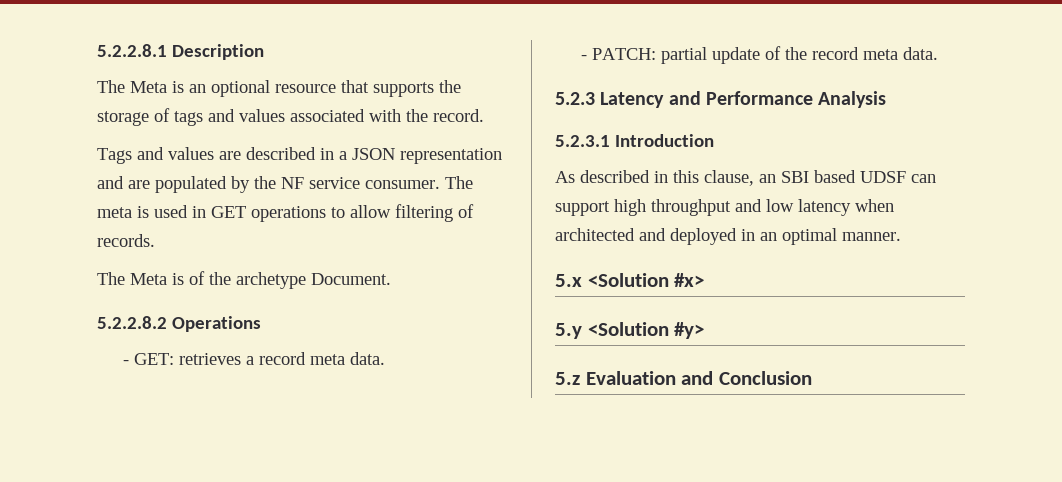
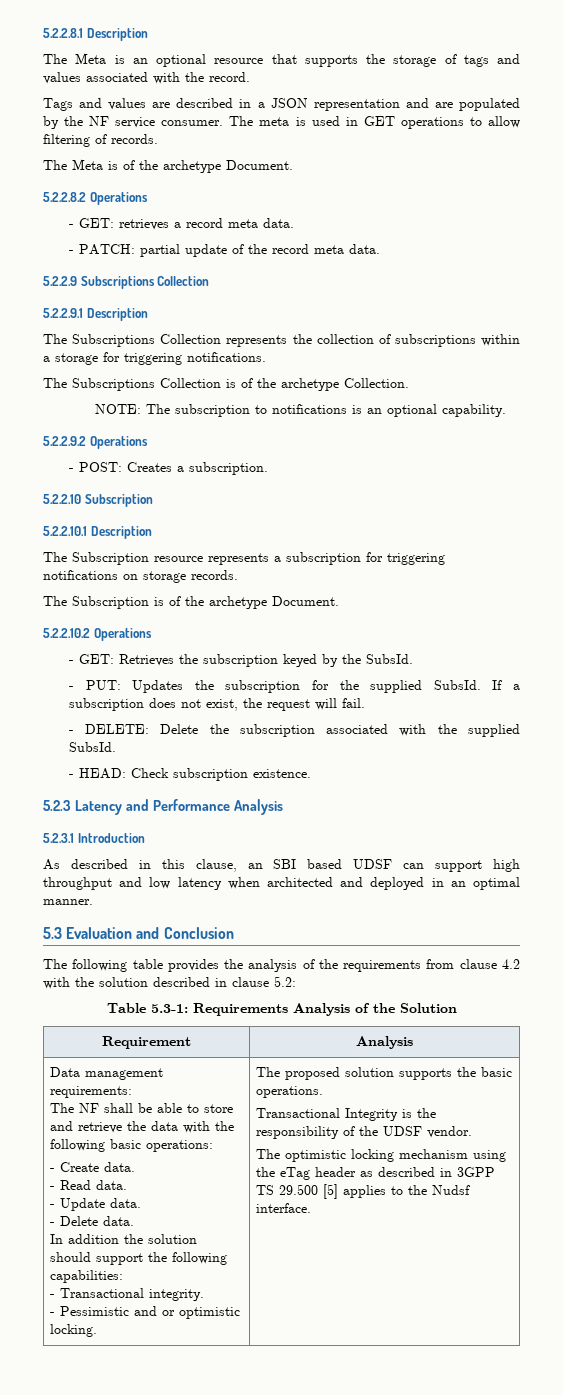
+ 5.2.2.9 Subscriptions Collection
+ 5.2.2.9.1 Description
+ The Subscriptions Collection represents the collection of subscriptions within a storage for triggering notifications.
+ The Subscriptions Collection is of the archetype Collection.
+ NOTE: The subscription to notifications is an optional capability.
+ 5.2.2.9.2 Operations
+ - POST: Creates a subscription.
+ 5.2.2.10 Subscription
+ 5.2.2.10.1 Description
+ The Subscription resource represents a subscription for triggering notifications on storage records.
+ The Subscription is of the archetype Document.
+ 5.2.2.10.2 Operations
+ - GET: Retrieves the subscription keyed by the SubsId.
+ - PUT: Updates the subscription for the supplied SubsId. If a subscription does not exist, the request will fail.
+ - DELETE: Delete the subscription associated with the supplied SubsId.
+ - HEAD: Check subscription existence.
- 5.x <Solution #x>
- 5.y <Solution #y>
- 5.z Evaluation and Conclusion
+ 5.3 Evaluation and Conclusion
+ The following table provides the analysis of the requirements from clause 4.2 with the solution described in clause 5.2:
+ Table 5.3-1: Requirements Analysis of the Solution
+ Requirement | Analysis
+ Data management requirements:
+ The NF shall be able to store and retrieve the data with the following basic operations:
+ - Create data.
+ - Read data.
+ - Update data.
+ - Delete data.
+ In addition the solution should support the following capabilities:
+ - Transactional integrity.
+ - Pessimistic and or optimistic locking. | The proposed solution supports the basic operations.
+ Transactional Integrity is the responsibility of the UDSF vendor.
+ The optimistic locking mechanism using the eTag header as described in 3GPP TS 29.500 [5] applies to the Nudsf interface.

